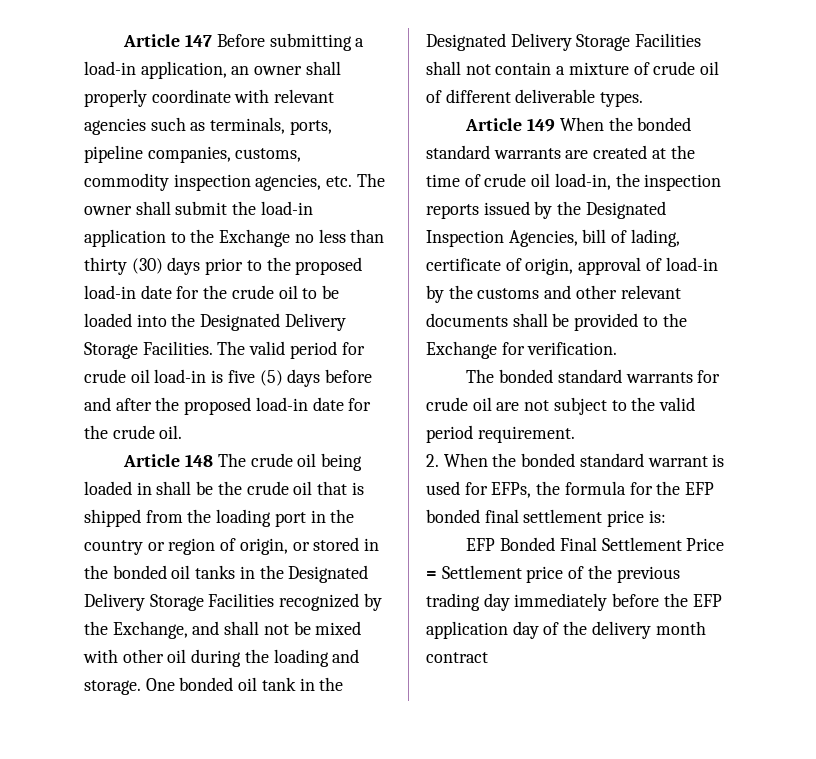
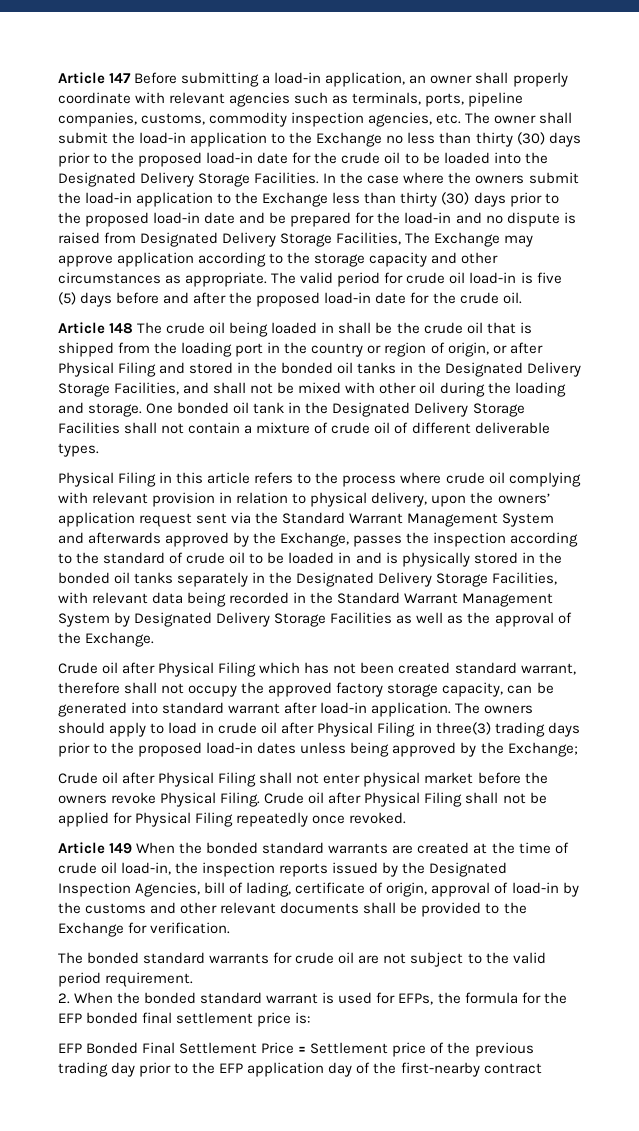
+ In the case where the owners submit the load-in application to the Exchange less than thirty (30) days prior to the proposed load-in date and be prepared for the load-in and no dispute is raised from Designated Delivery Storage Facilities, The Exchange may approve application according to the storage capacity and other circumstances as appropriate.
- Article 148 The crude oil being loaded in shall be the crude oil that is shipped from the loading port in the country or region of origin, or stored in the bonded oil tanks in the Designated Delivery Storage Facilities recognized by the Exchange, and shall not be mixed with other oil during the loading and storage.
+ Article 148 The crude oil being loaded in shall be the crude oil that is shipped from the loading port in the country or region of origin, or after Physical Filing and stored in the bonded oil tanks in the Designated Delivery Storage Facilities, and shall not be mixed with other oil during the loading and storage.
+ Physical Filing in this article refers to the process where crude oil complying with relevant provision in relation to physical delivery, upon the owners’ application request sent via the Standard Warrant Management System and afterwards approved by the Exchange, passes the inspection according to the standard of crude oil to be loaded in and is physically stored in the bonded oil tanks separately in the Designated Delivery Storage Facilities, with relevant data being recorded in the Standard Warrant Management System by Designated Delivery Storage Facilities as well as the approval of the Exchange.
+ Crude oil after Physical Filing which has not been created standard warrant, therefore shall not occupy the approved factory storage capacity, can be generated into standard warrant after load-in application. The owners should apply to load in crude oil after Physical Filing in three(3) trading days prior to the proposed load-in dates unless being approved by the Exchange;
+ Crude oil after Physical Filing shall not enter physical market before the owners revoke Physical Filing. Crude oil after Physical Filing shall not be applied for Physical Filing repeatedly once revoked.
- EFP Bonded Final Settlement Price = Settlement price of the previous trading day immediately before the EFP application day of the delivery month contract
+ EFP Bonded Final Settlement Price = Settlement price of the previous trading day prior to the EFP application day of the first-nearby contract

